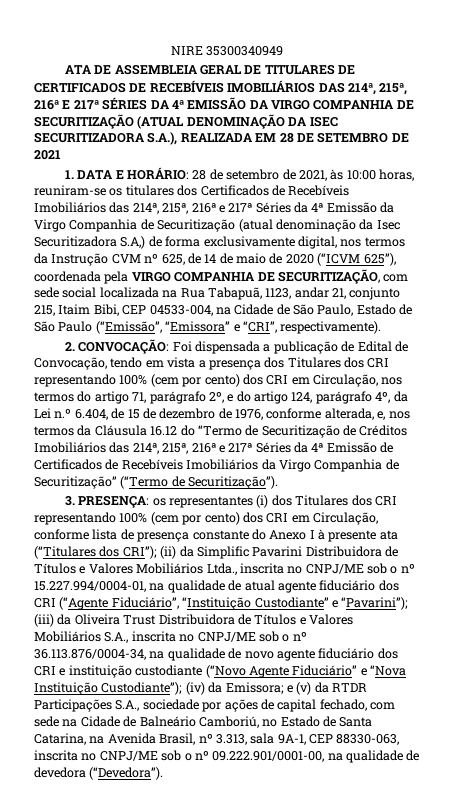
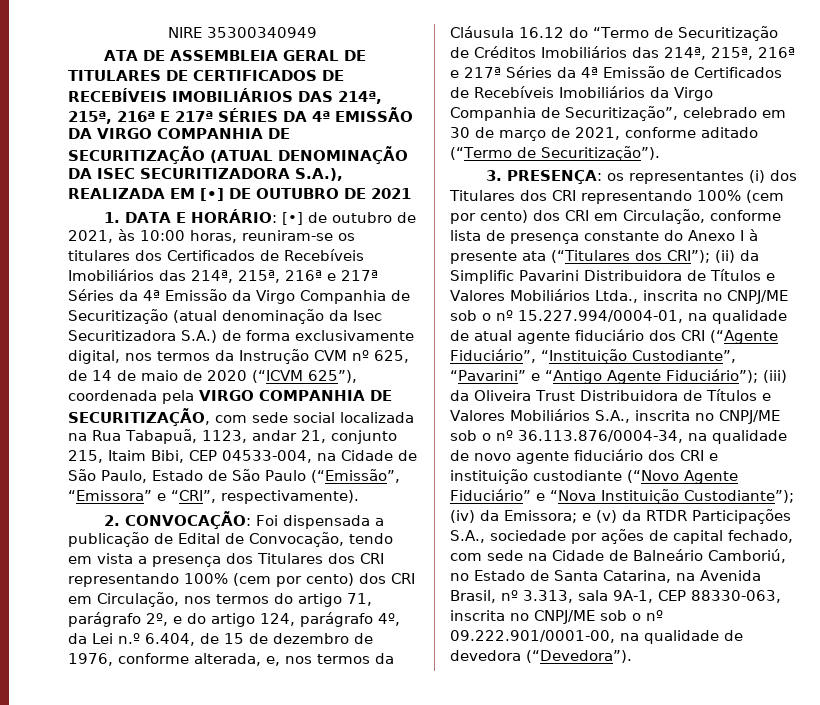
- ATA DE ASSEMBLEIA GERAL DE TITULARES DE CERTIFICADOS DE RECEBÍVEIS IMOBILIÁRIOS DAS 214ª, 215ª, 216ª E 217ª SÉRIES DA 4ª EMISSÃO DA VIRGO COMPANHIA DE SECURITIZAÇÃO (ATUAL DENOMINAÇÃO DA ISEC SECURITIZADORA S.A.), REALIZADA EM 28 DE SETEMBRO DE 2021
+ ATA DE ASSEMBLEIA GERAL DE TITULARES DE CERTIFICADOS DE RECEBÍVEIS IMOBILIÁRIOS DAS 214ª, 215ª, 216ª E 217ª SÉRIES DA 4ª EMISSÃO DA VIRGO COMPANHIA DE SECURITIZAÇÃO (ATUAL DENOMINAÇÃO DA ISEC SECURITIZADORA S.A.), REALIZADA EM [•] DE OUTUBRO DE 2021
- 28 de setembro de 2021, às 10:00 horas, reuniram-se os titulares dos Certificados de Recebíveis Imobiliários das 214ª, 215ª, 216ª e 217ª Séries da 4ª Emissão da Virgo Companhia de Securitização (atual denominação da Isec Securitizadora S.A,) de forma exclusivamente digital, nos termos da Instrução CVM nº 625, de 14 de maio de 2020 (“ICVM 625”), coordenada pela VIRGO COMPANHIA DE SECURITIZAÇÃO, com sede social localizada na Rua Tabapuã, 1123, andar 21, conjunto 215, Itaim Bibi, CEP 04533-004, na Cidade de São Paulo, Estado de São Paulo (“Emissão”, “Emissora” e “CRI”, respectivamente).
+ [•] de outubro de 2021, às 10:00 horas, reuniram-se os titulares dos Certificados de Recebíveis Imobiliários das 214ª, 215ª, 216ª e 217ª Séries da 4ª Emissão da Virgo Companhia de Securitização (atual denominação da Isec Securitizadora S.A.) de forma exclusivamente digital, nos termos da Instrução CVM nº 625, de 14 de maio de 2020 (“ICVM 625”), coordenada pela VIRGO COMPANHIA DE SECURITIZAÇÃO, com sede social localizada na Rua Tabapuã, 1123, andar 21, conjunto 215, Itaim Bibi, CEP 04533-004, na Cidade de São Paulo, Estado de São Paulo (“Emissão”, “Emissora” e “CRI”, respectivamente).
- Foi dispensada a publicação de Edital de Convocação, tendo em vista a presença dos Titulares dos CRI representando 100% (cem por cento) dos CRI em Circulação, nos termos do artigo 71, parágrafo 2º, e do artigo 124, parágrafo 4º, da Lei n.º 6.404, de 15 de dezembro de 1976, conforme alterada, e, nos termos da Cláusula 16.12 do “Termo de Securitização de Créditos Imobiliários das 214ª, 215ª, 216ª e 217ª Séries da 4ª Emissão de Certificados de Recebíveis Imobiliários da Virgo Companhia de Securitização” (“Termo de Securitização”).
+ Foi dispensada a publicação de Edital de Convocação, tendo em vista a presença dos Titulares dos CRI representando 100% (cem por cento) dos CRI em Circulação, nos termos do artigo 71, parágrafo 2º, e do artigo 124, parágrafo 4º, da Lei n.º 6.404, de 15 de dezembro de 1976, conforme alterada, e, nos termos da Cláusula 16.12 do “Termo de Securitização de Créditos Imobiliários das 214ª, 215ª, 216ª e 217ª Séries da 4ª Emissão de Certificados de Recebíveis Imobiliários da Virgo Companhia de Securitização”, celebrado em 30 de março de 2021, conforme aditado (“Termo de Securitização”).
- (ii) da Simplific Pavarini Distribuidora de Títulos e Valores Mobiliários Ltda., inscrita no CNPJ/ME sob o nº 15.227.994/0004-01, na qualidade de atual agente fiduciário dos CRI (“Agente Fiduciário”, “Instituição Custodiante” e “Pavarini”);
+ (ii) da Simplific Pavarini Distribuidora de Títulos e Valores Mobiliários Ltda., inscrita no CNPJ/ME sob o nº 15.227.994/0004-01, na qualidade de atual agente fiduciário dos CRI (“Agente Fiduciário”, “Instituição Custodiante”, “Pavarini” e “Antigo Agente Fiduciário”);

